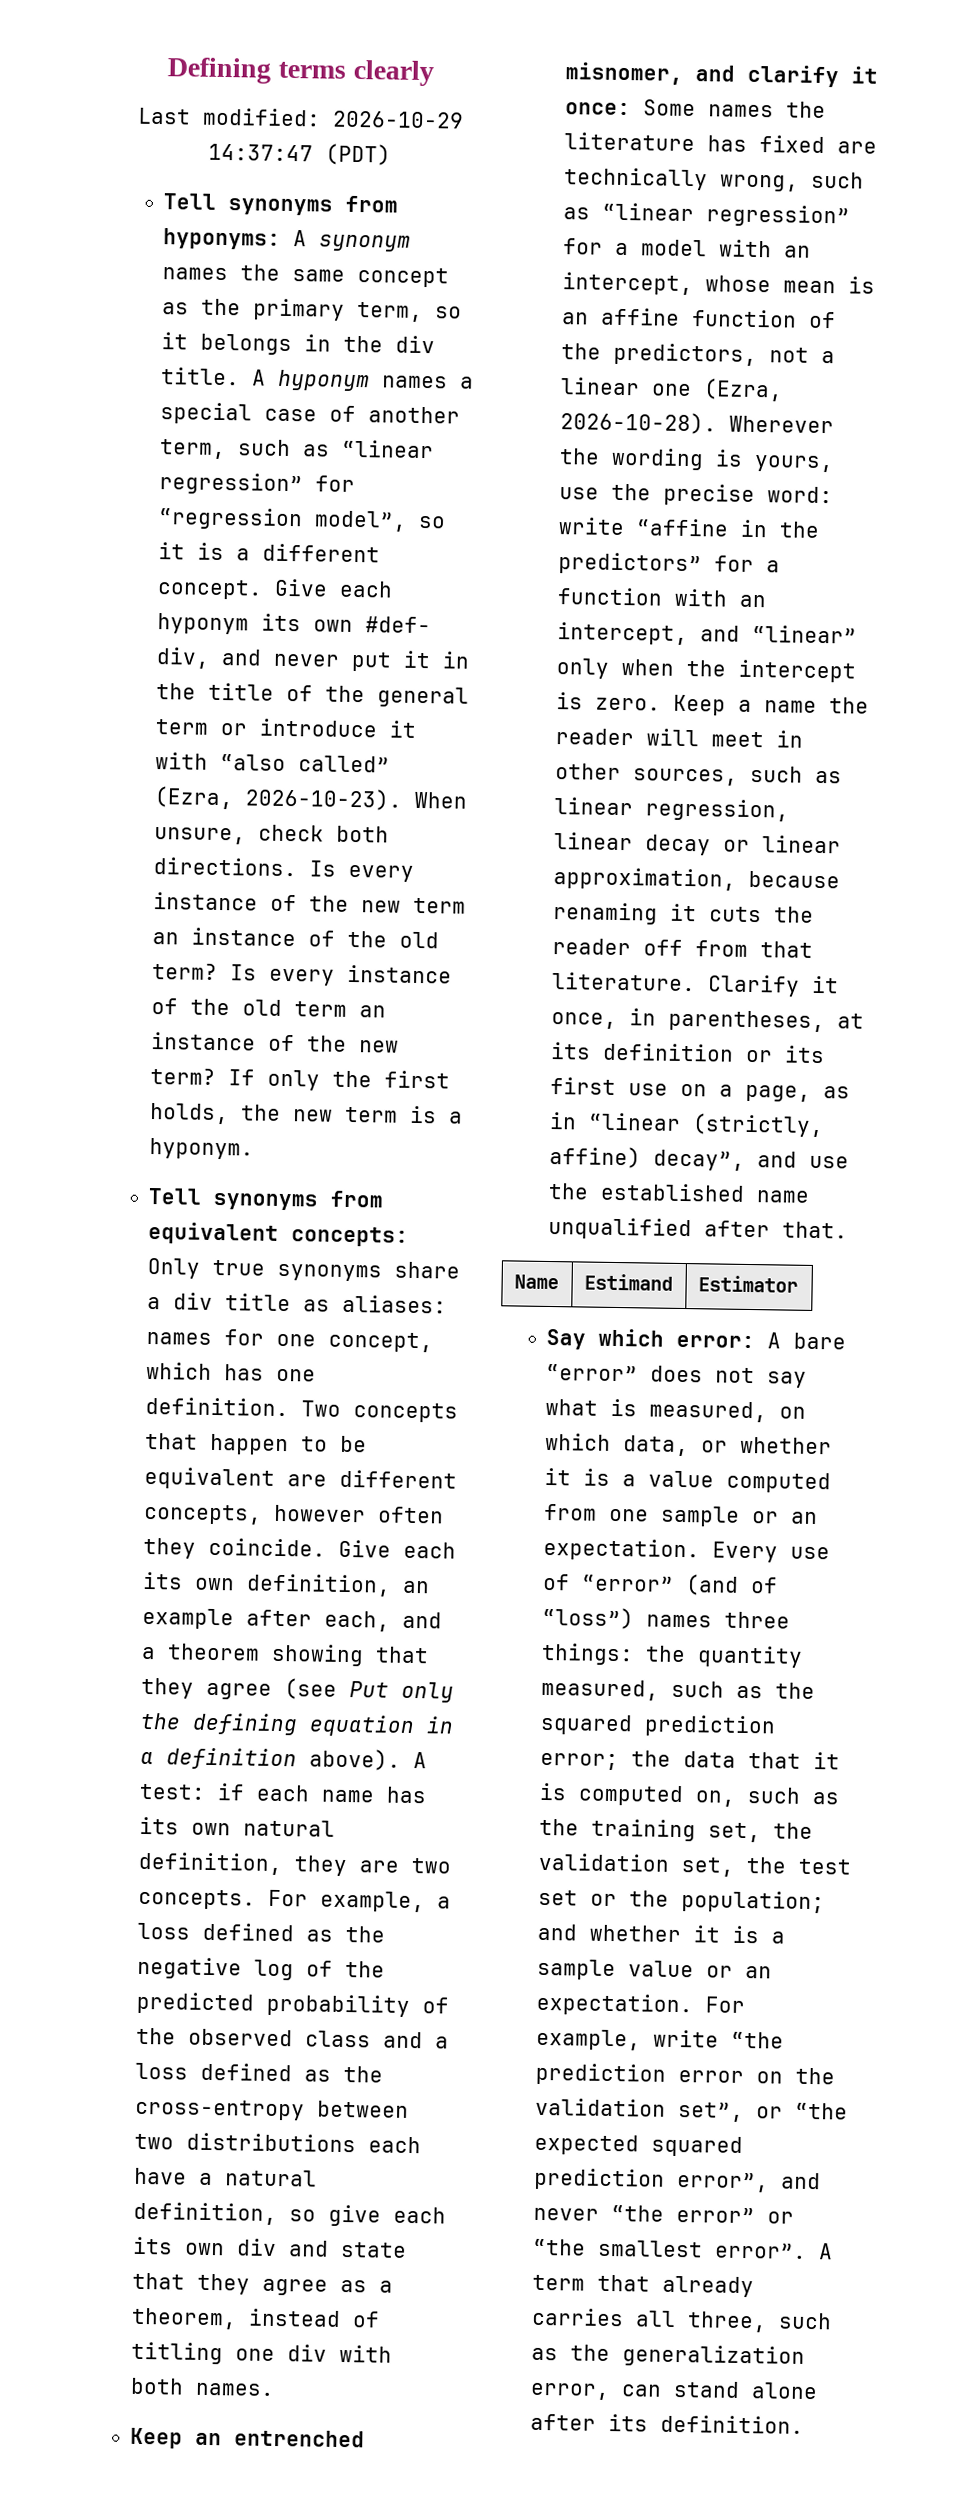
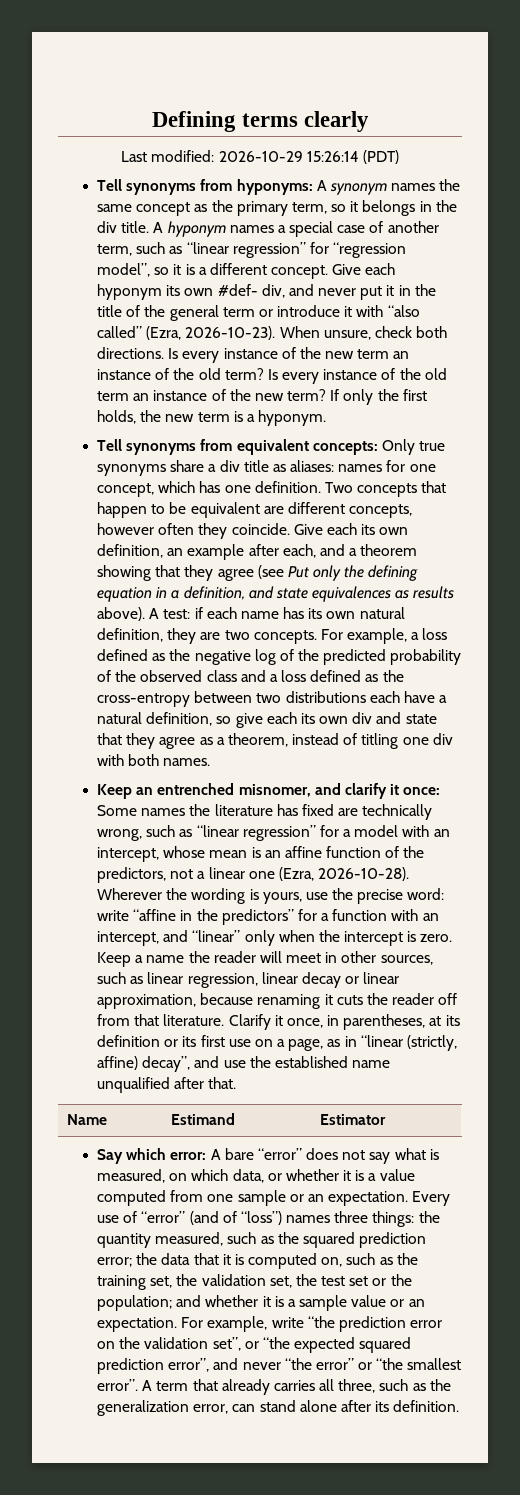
- Last modified: 2026-10-29 14:37:47 (PDT)
+ Last modified: 2026-10-29 15:26:14 (PDT)
- Give each its own definition, an example after each, and a theorem showing that they agree (see Put only the defining equation in a definition above).
+ Give each its own definition, an example after each, and a theorem showing that they agree (see Put only the defining equation in a definition, and state equivalences as results above).

